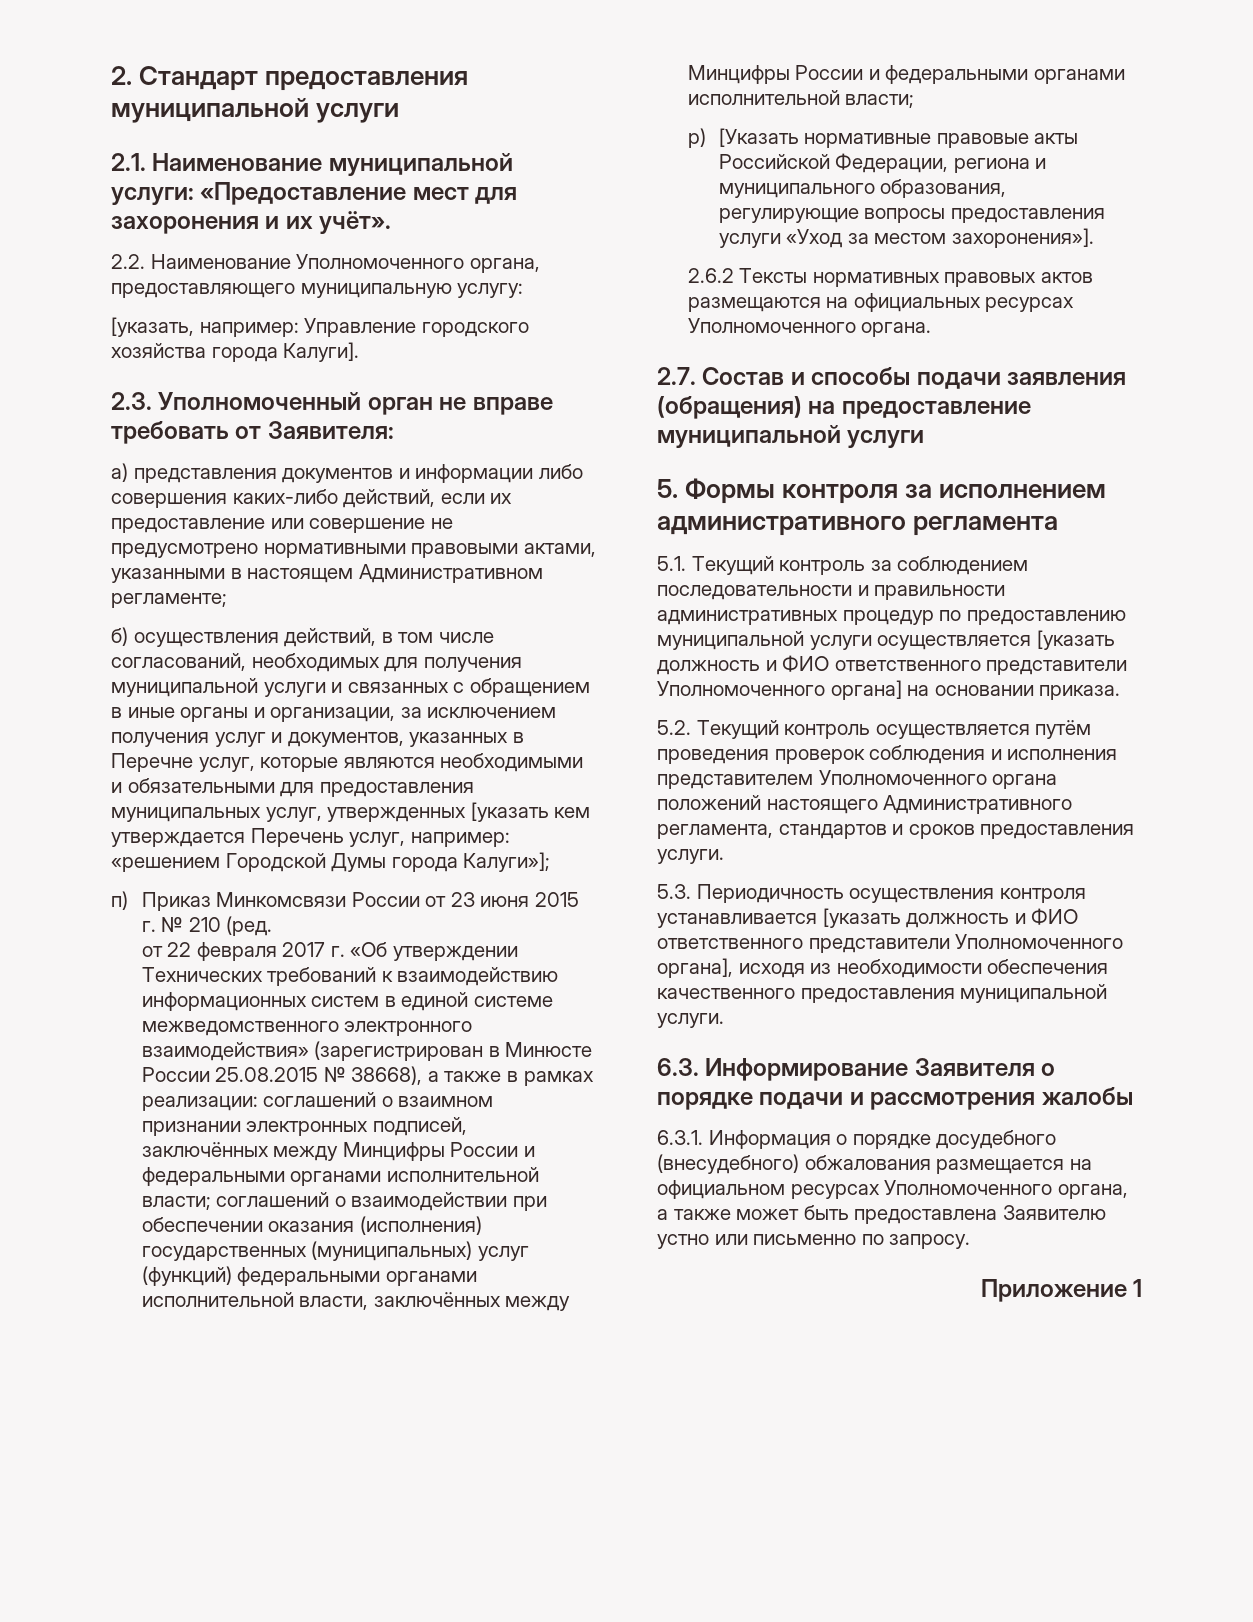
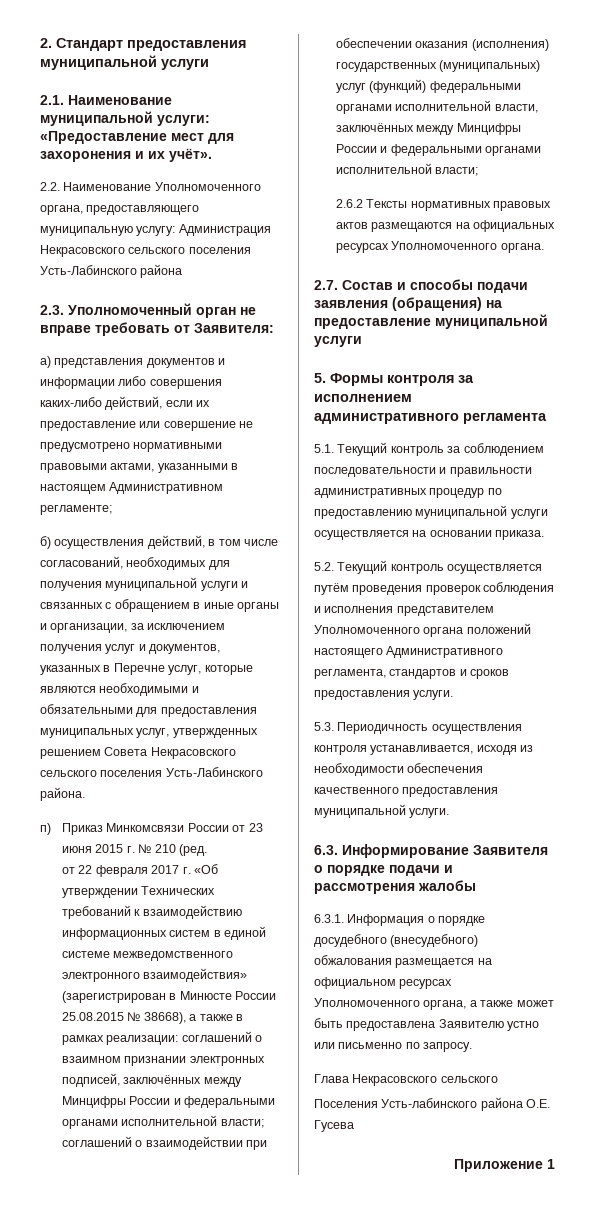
- 2.2. Наименование Уполномоченного органа, предоставляющего муниципальную услугу:
- [указать, например: Управление городского хозяйства города Калуги].
+ 2.2. Наименование Уполномоченного органа, предоставляющего муниципальную услугу: Администрация Некрасовского сельского поселения Усть-Лабинского района
- б) осуществления действий, в том числе согласований, необходимых для получения муниципальной услуги и связанных с обращением в иные органы и организации, за исключением получения услуг и документов, указанных в Перечне услуг, которые являются необходимыми и обязательными для предоставления муниципальных услуг, утвержденных [указать кем утверждается Перечень услуг, например: «решением Городской Думы города Калуги»];
+ б) осуществления действий, в том числе согласований, необходимых для получения муниципальной услуги и связанных с обращением в иные органы и организации, за исключением получения услуг и документов, указанных в Перечне услуг, которые являются необходимыми и обязательными для предоставления муниципальных услуг, утвержденных решением Совета Некрасовского сельского поселения Усть-Лабинского района.
- р) [Указать нормативные правовые акты Российской Федерации, региона и муниципального образования, регулирующие вопросы предоставления услуги «Уход за местом захоронения»].
- 5.1. Текущий контроль за соблюдением последовательности и правильности административных процедур по предоставлению муниципальной услуги осуществляется [указать должность и ФИО ответственного представители Уполномоченного органа] на основании приказа.
+ 5.1. Текущий контроль за соблюдением последовательности и правильности административных процедур по предоставлению муниципальной услуги осуществляется на основании приказа.
- 5.3. Периодичность осуществления контроля устанавливается [указать должность и ФИО ответственного представители Уполномоченного органа], исходя из необходимости обеспечения качественного предоставления муниципальной услуги.
+ 5.3. Периодичность осуществления контроля устанавливается, исходя из необходимости обеспечения качественного предоставления муниципальной услуги.
+ Глава Некрасовского сельского
+ Поселения Усть-лабинского района О.Е. Гусева

